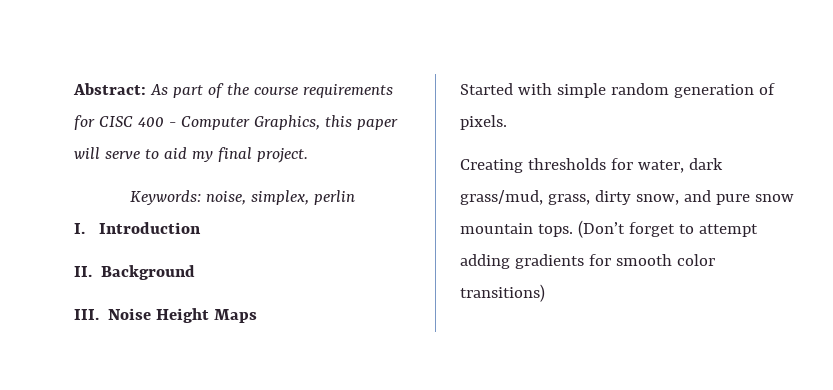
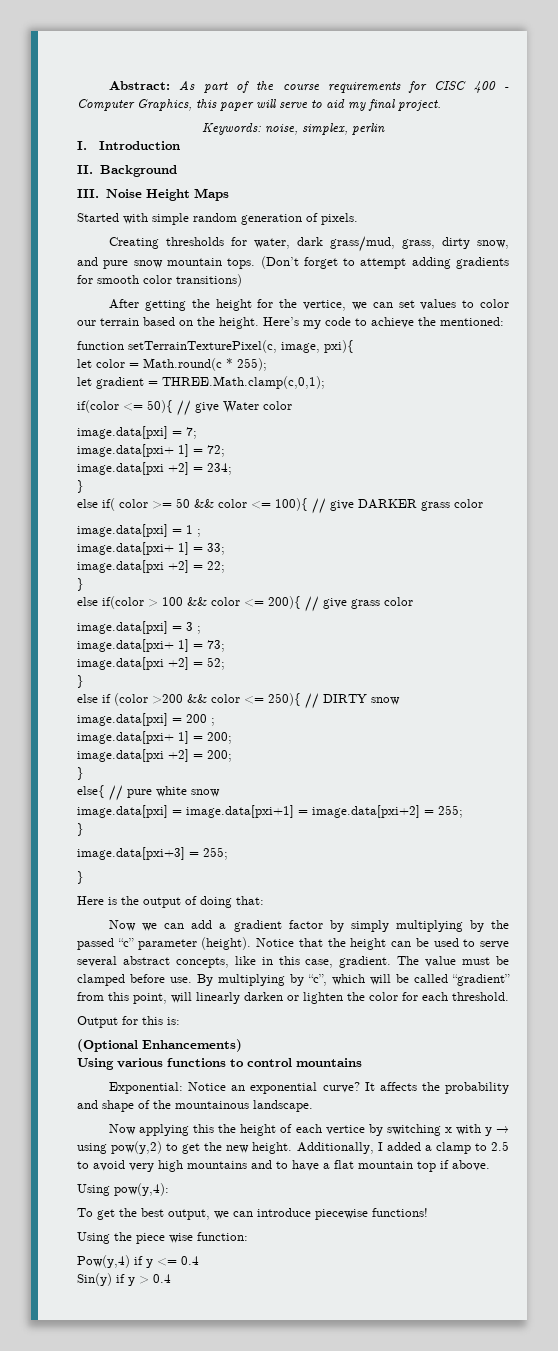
+ After getting the height for the vertice, we can set values to color our terrain based on the height. Here’s my code to achieve the mentioned:
+ function setTerrainTexturePixel(c, image, pxi){
+ let color = Math.round(c * 255);
+ let gradient = THREE.Math.clamp(c,0,1);
+ if(color <= 50){ // give Water color
+ image.data[pxi] = 7;
+ image.data[pxi+ 1] = 72;
+ image.data[pxi +2] = 234;
+ }
+ else if( color >= 50 && color <= 100){ // give DARKER grass color
+ image.data[pxi] = 1 ;
+ image.data[pxi+ 1] = 33;
+ image.data[pxi +2] = 22;
+ }
+ else if(color > 100 && color <= 200){ // give grass color
+ image.data[pxi] = 3 ;
+ image.data[pxi+ 1] = 73;
+ image.data[pxi +2] = 52;
+ }
+ else if (color >200 && color <= 250){ // DIRTY snow
+ image.data[pxi] = 200 ;
+ image.data[pxi+ 1] = 200;
+ image.data[pxi +2] = 200;
+ }
+ else{ // pure white snow
+ image.data[pxi] = image.data[pxi+1] = image.data[pxi+2] = 255;
+ }
+ image.data[pxi+3] = 255;
+ }
+ Here is the output of doing that:
+ Now we can add a gradient factor by simply multiplying by the passed “c” parameter (height). Notice that the height can be used to serve several abstract concepts, like in this case, gradient. The value must be clamped before use. By multiplying by “c”, which will be called “gradient” from this point, will linearly darken or lighten the color for each threshold.
+ Output for this is:
+ (Optional Enhancements)
+ Using various functions to control mountains
+ Exponential: Notice an exponential curve? It affects the probability and shape of the mountainous landscape.
+ Now applying this the height of each vertice by switching x with y → using pow(y,2) to get the new height. Additionally, I added a clamp to 2.5 to avoid very high mountains and to have a flat mountain top if above.
+ Using pow(y,4):
+ To get the best output, we can introduce piecewise functions!
+ Using the piece wise function:
+ Pow(y,4) if y <= 0.4
+ Sin(y) if y > 0.4

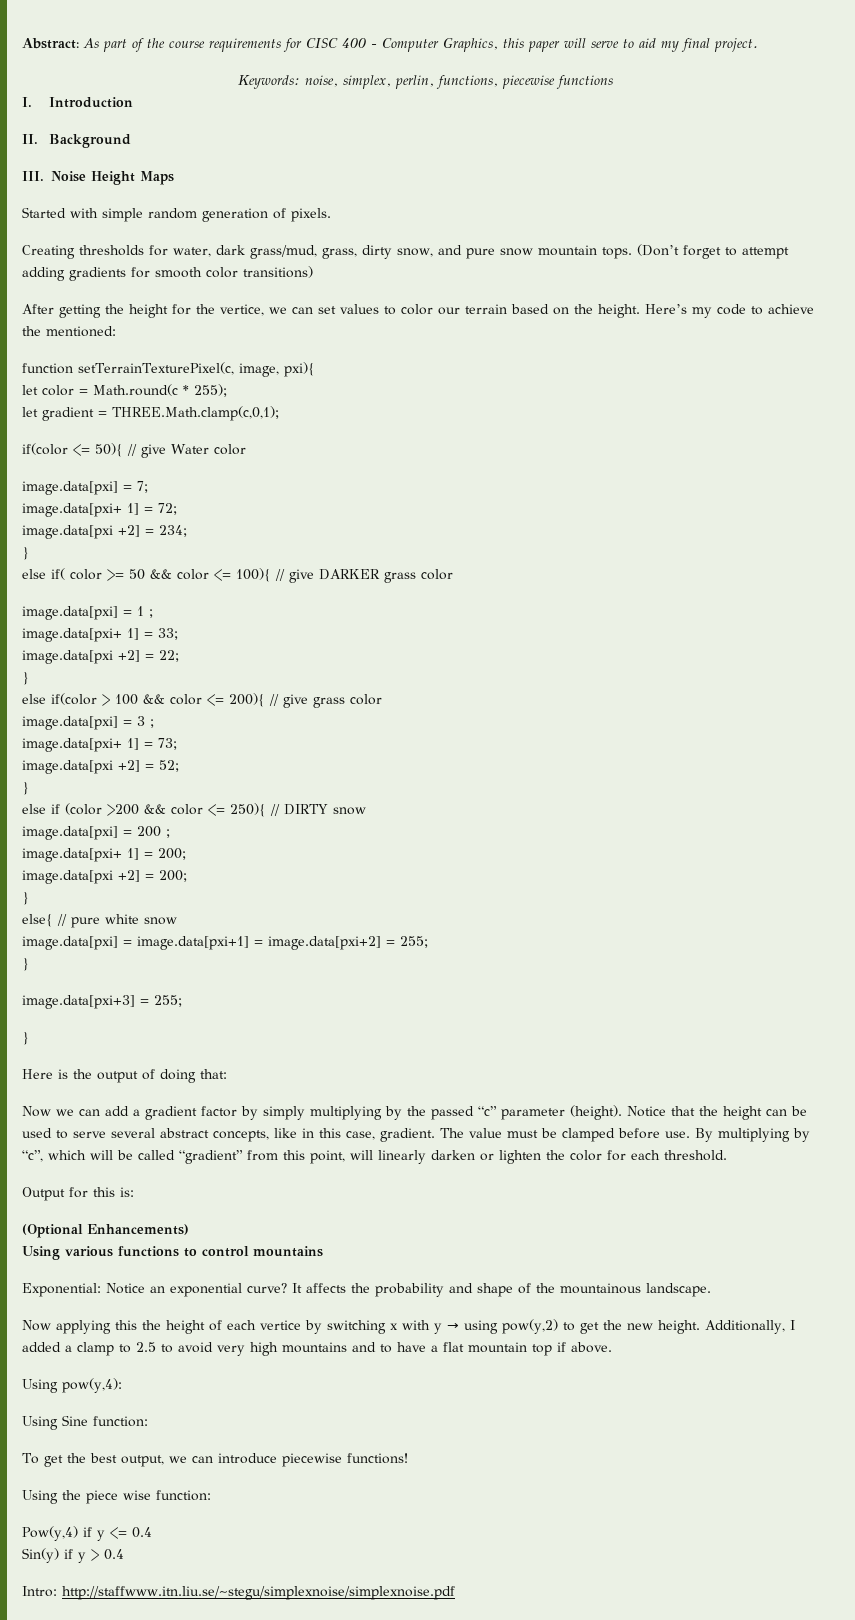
- Keywords: noise, simplex, perlin
+ Keywords: noise, simplex, perlin, functions, piecewise functions
+ Using Sine function:
+ Intro: http://staffwww.itn.liu.se/~stegu/simplexnoise/simplexnoise.pdf

